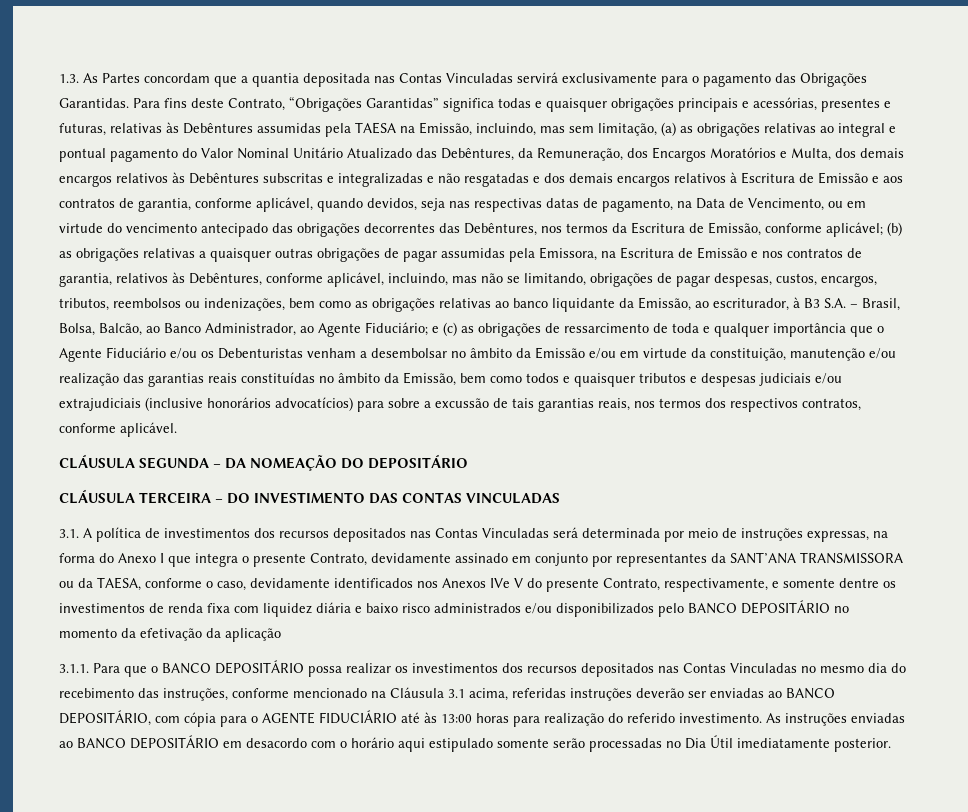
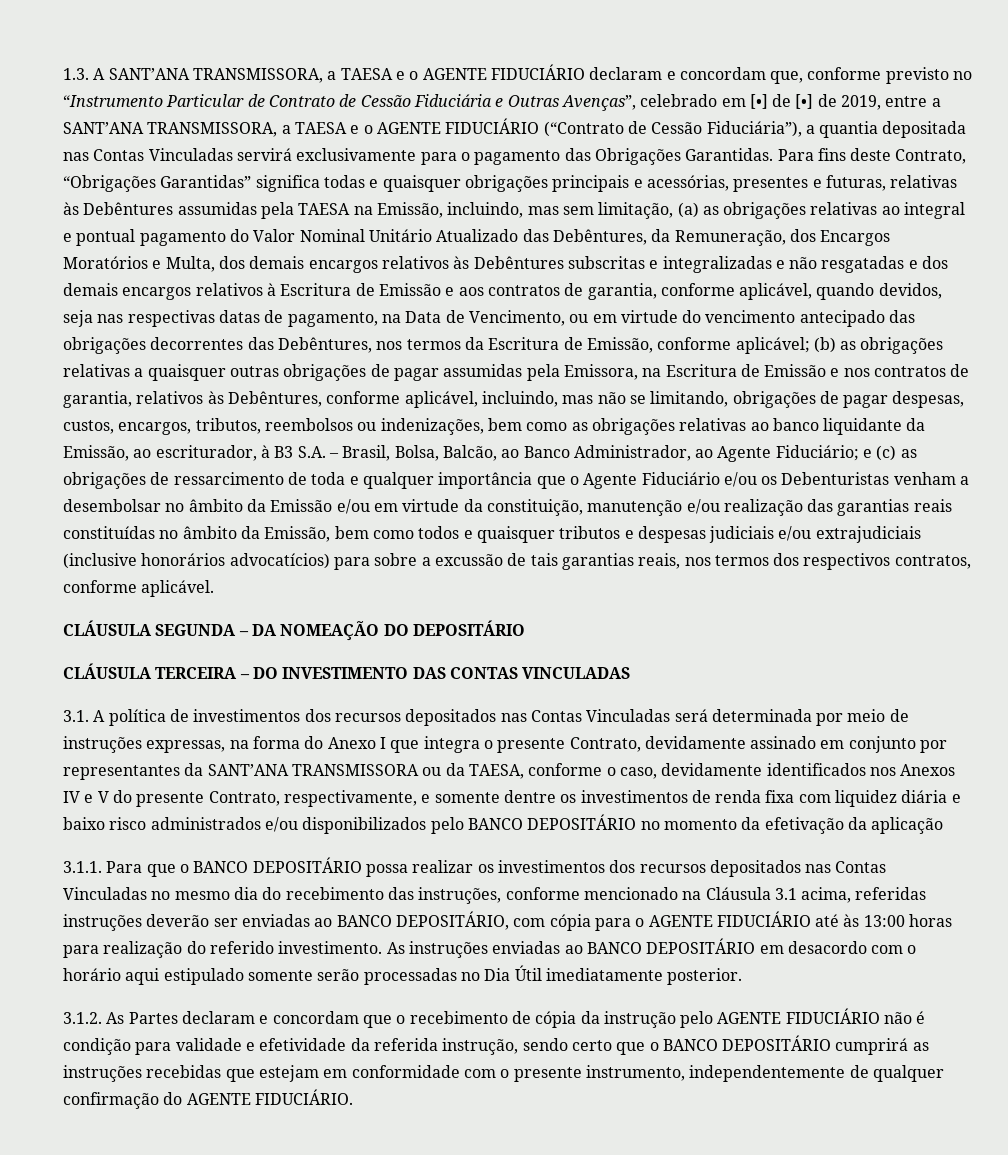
- 1.3. As Partes concordam que a quantia depositada nas Contas Vinculadas servirá exclusivamente para o pagamento das Obrigações Garantidas.
+ 1.3. A SANT’ANA TRANSMISSORA, a TAESA e o AGENTE FIDUCIÁRIO declaram e concordam que, conforme previsto no “Instrumento Particular de Contrato de Cessão Fiduciária e Outras Avenças”, celebrado em [•] de [•] de 2019, entre a SANT’ANA TRANSMISSORA, a TAESA e o AGENTE FIDUCIÁRIO (“Contrato de Cessão Fiduciária”), a quantia depositada nas Contas Vinculadas servirá exclusivamente para o pagamento das Obrigações Garantidas.
- 3.1. A política de investimentos dos recursos depositados nas Contas Vinculadas será determinada por meio de instruções expressas, na forma do Anexo I que integra o presente Contrato, devidamente assinado em conjunto por representantes da SANT’ANA TRANSMISSORA ou da TAESA, conforme o caso, devidamente identificados nos Anexos IVe V do presente Contrato, respectivamente, e somente dentre os investimentos de renda fixa com liquidez diária e baixo risco administrados e/ou disponibilizados pelo BANCO DEPOSITÁRIO no momento da efetivação da aplicação
+ 3.1. A política de investimentos dos recursos depositados nas Contas Vinculadas será determinada por meio de instruções expressas, na forma do Anexo I que integra o presente Contrato, devidamente assinado em conjunto por representantes da SANT’ANA TRANSMISSORA ou da TAESA, conforme o caso, devidamente identificados nos Anexos IV e V do presente Contrato, respectivamente, e somente dentre os investimentos de renda fixa com liquidez diária e baixo risco administrados e/ou disponibilizados pelo BANCO DEPOSITÁRIO no momento da efetivação da aplicação
+ 3.1.2. As Partes declaram e concordam que o recebimento de cópia da instrução pelo AGENTE FIDUCIÁRIO não é condição para validade e efetividade da referida instrução, sendo certo que o BANCO DEPOSITÁRIO cumprirá as instruções recebidas que estejam em conformidade com o presente instrumento, independentemente de qualquer confirmação do AGENTE FIDUCIÁRIO.

